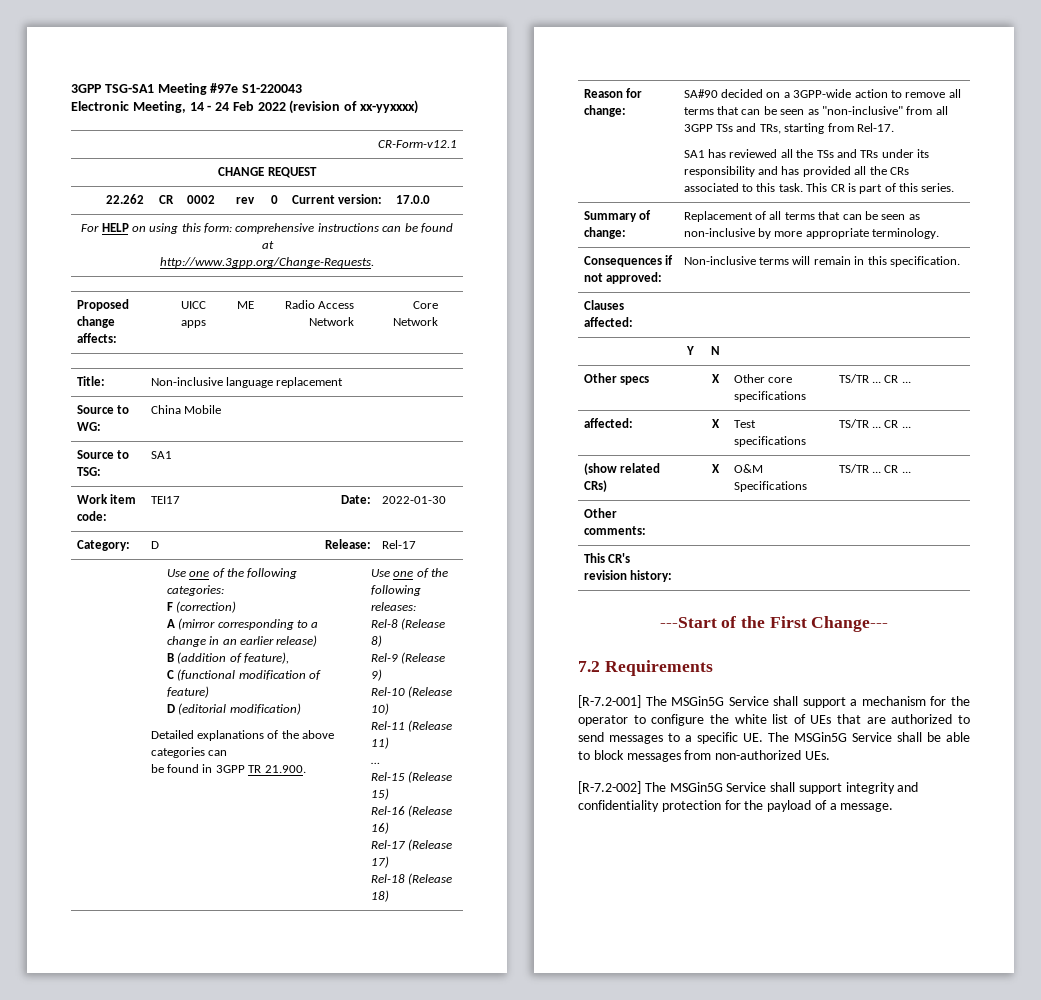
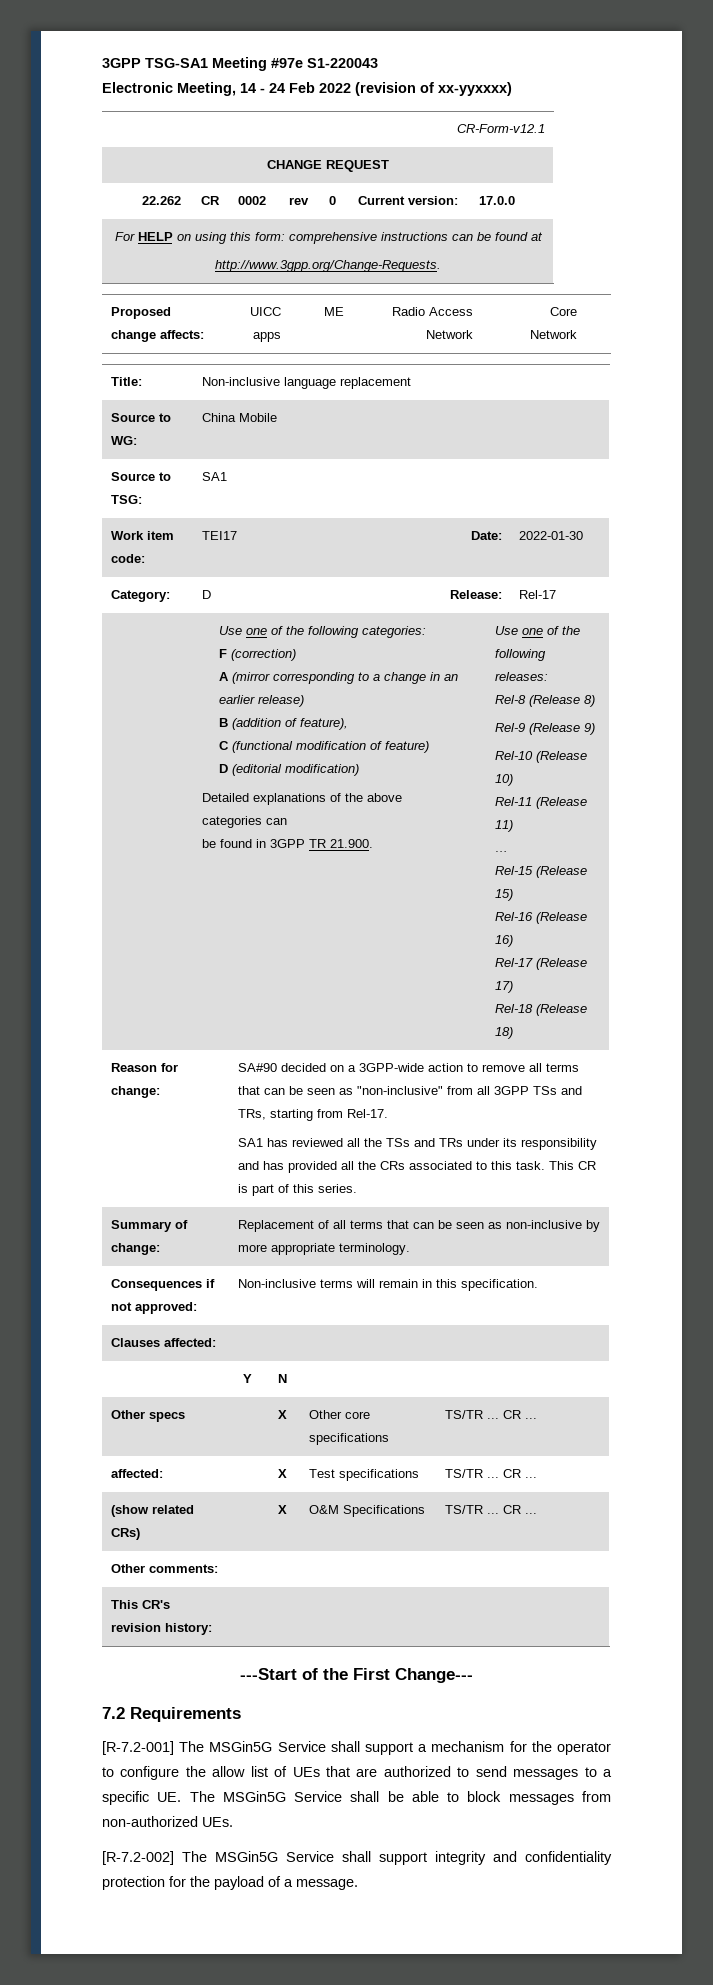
- [R-7.2-001] The MSGin5G Service shall support a mechanism for the operator to configure the white list of UEs that are authorized to send messages to a specific UE. The MSGin5G Service shall be able to block messages from non-authorized UEs.
+ [R-7.2-001] The MSGin5G Service shall support a mechanism for the operator to configure the allow list of UEs that are authorized to send messages to a specific UE. The MSGin5G Service shall be able to block messages from non-authorized UEs.

